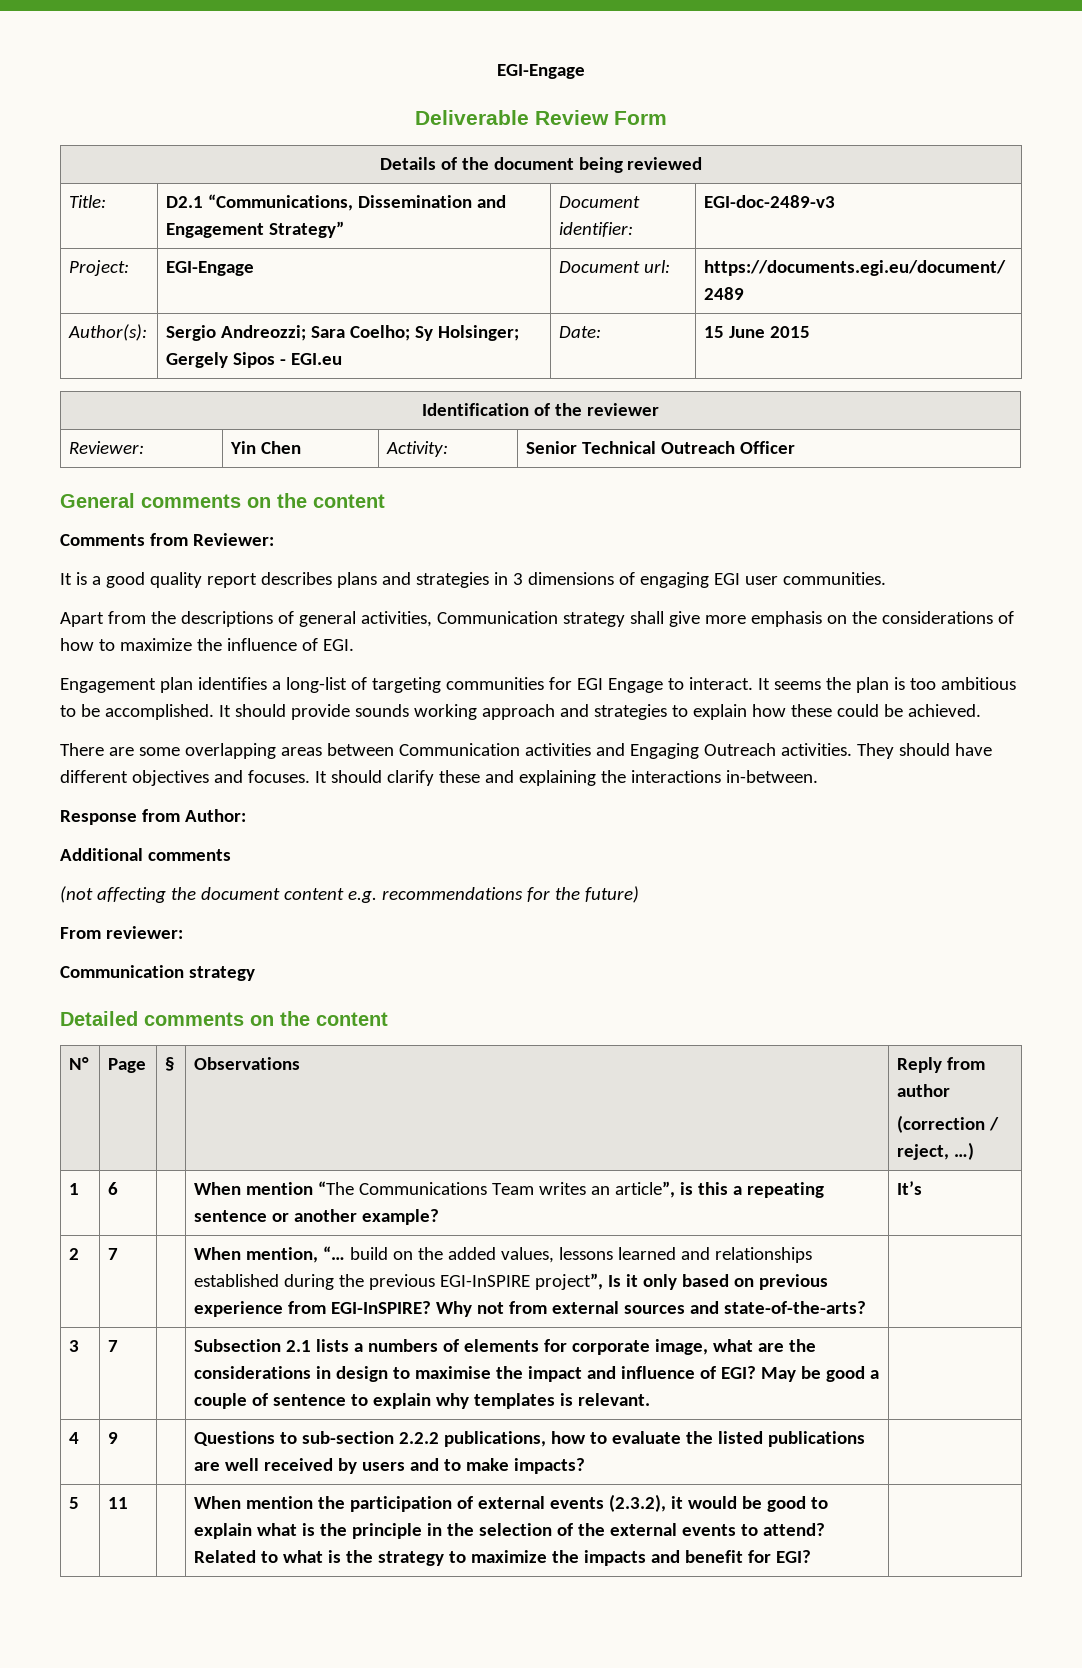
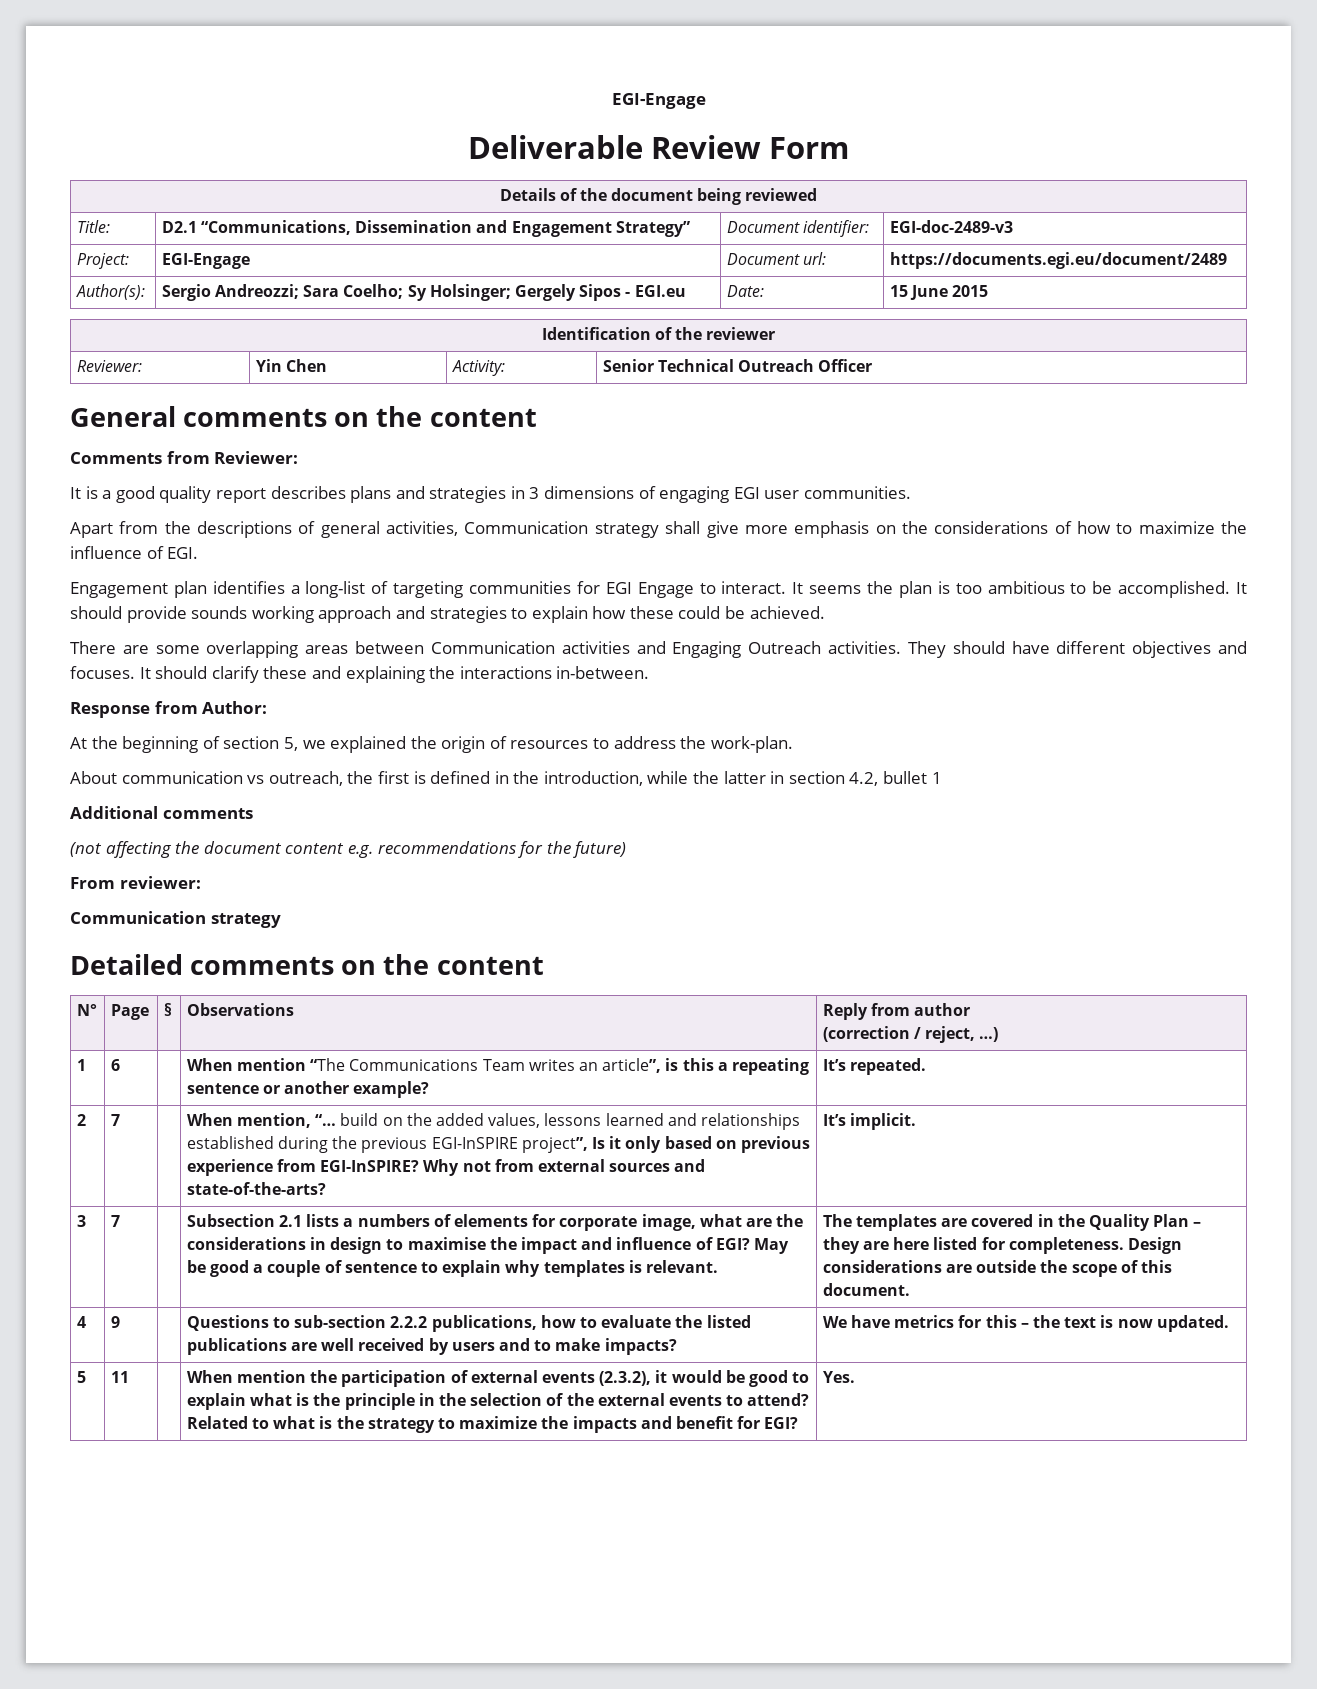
+ At the beginning of section 5, we explained the origin of resources to address the work-plan.
+ About communication vs outreach, the first is defined in the introduction, while the latter in section 4.2, bullet 1
- 1 | 6 | | When mention “The Communications Team writes an article”, is this a repeating sentence or another example? | It’s
+ 1 | 6 | | When mention “The Communications Team writes an article”, is this a repeating sentence or another example? | It’s repeated.
- 2 | 7 | | When mention, “… build on the added values, lessons learned and relationships established during the previous EGI-InSPIRE project”, Is it only based on previous experience from EGI-InSPIRE? Why not from external sources and state-of-the-arts? |
+ 2 | 7 | | When mention, “… build on the added values, lessons learned and relationships established during the previous EGI-InSPIRE project”, Is it only based on previous experience from EGI-InSPIRE? Why not from external sources and state-of-the-arts? | It’s implicit.
+ The templates are covered in the Quality Plan – they are here listed for completeness. Design considerations are outside the scope of this document.
- 4 | 9 | | Questions to sub-section 2.2.2 publications, how to evaluate the listed publications are well received by users and to make impacts? |
+ 4 | 9 | | Questions to sub-section 2.2.2 publications, how to evaluate the listed publications are well received by users and to make impacts? | We have metrics for this – the text is now updated.
+ Yes.

